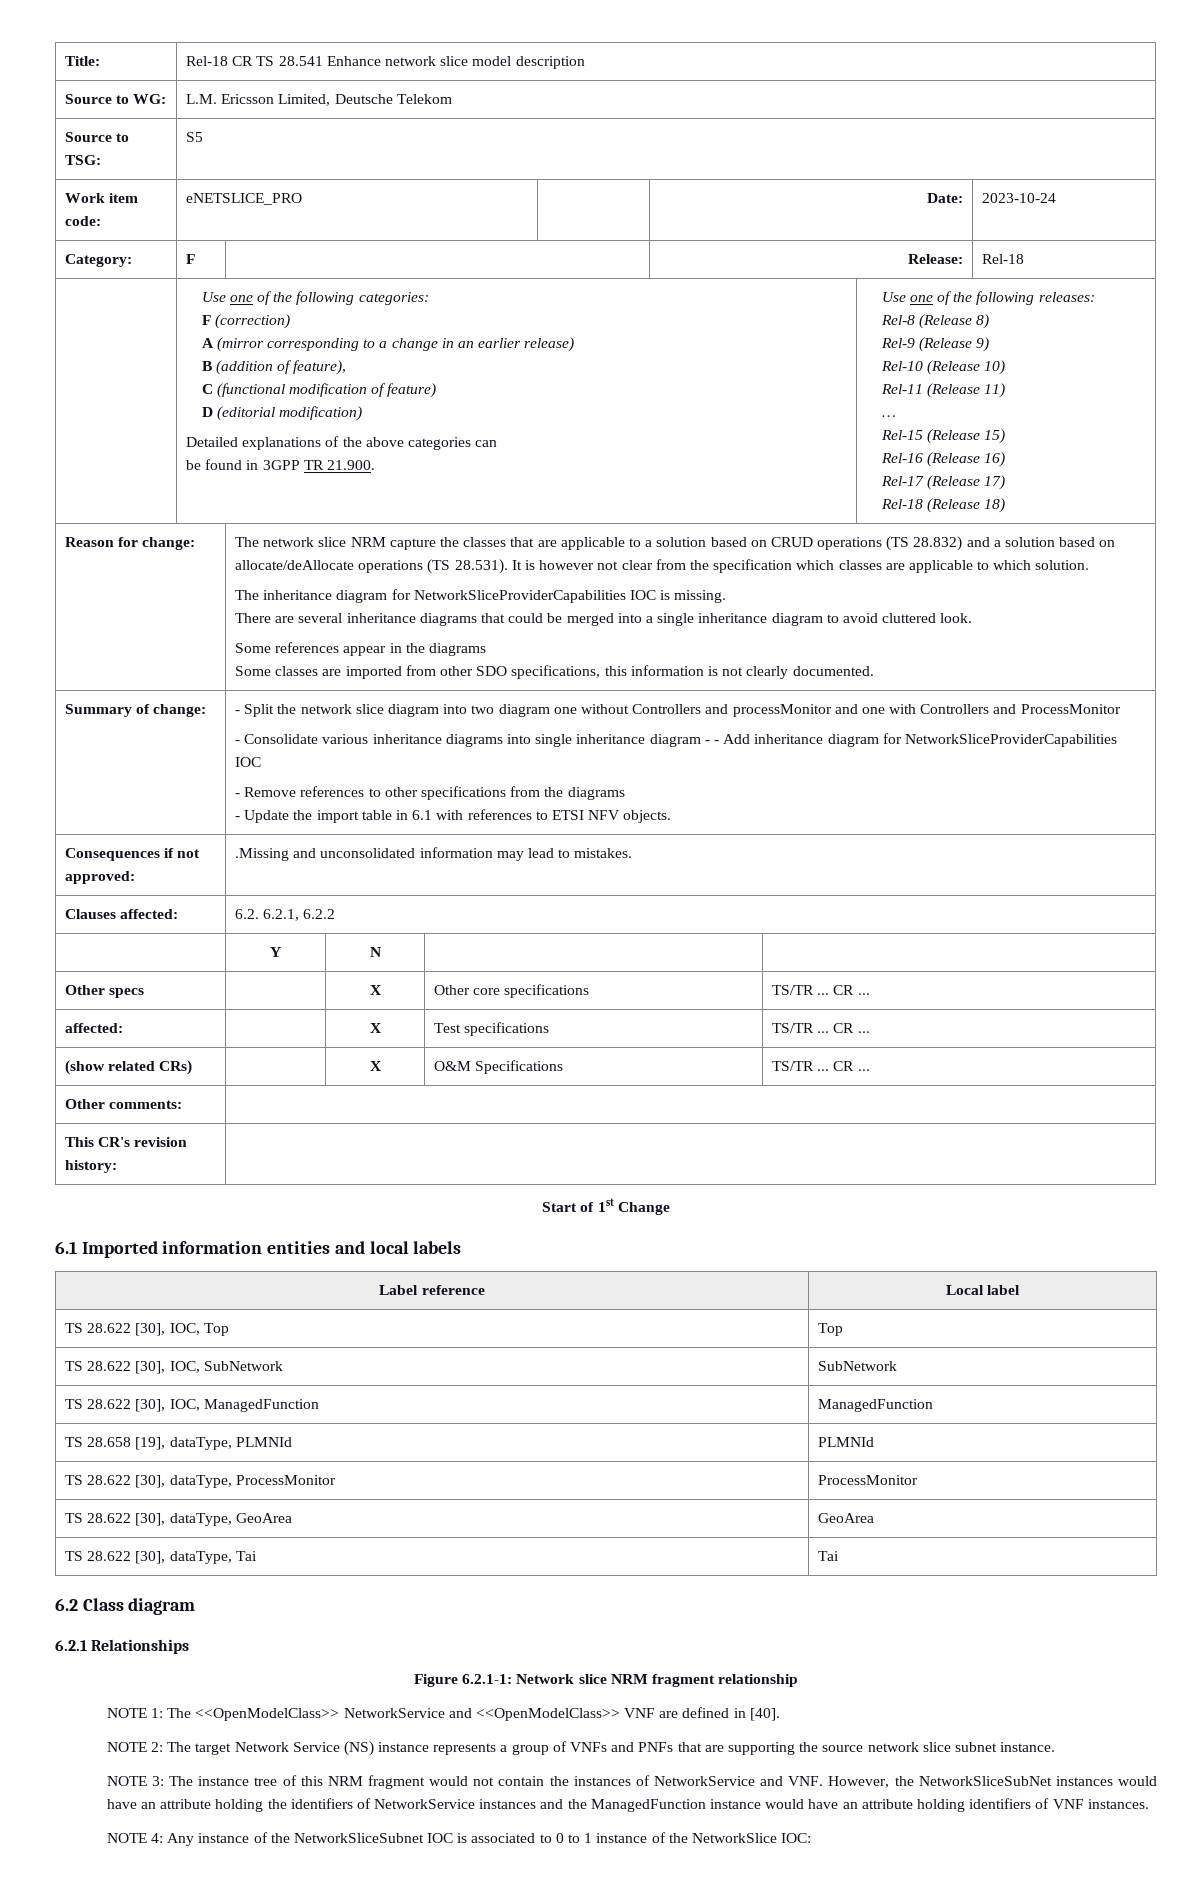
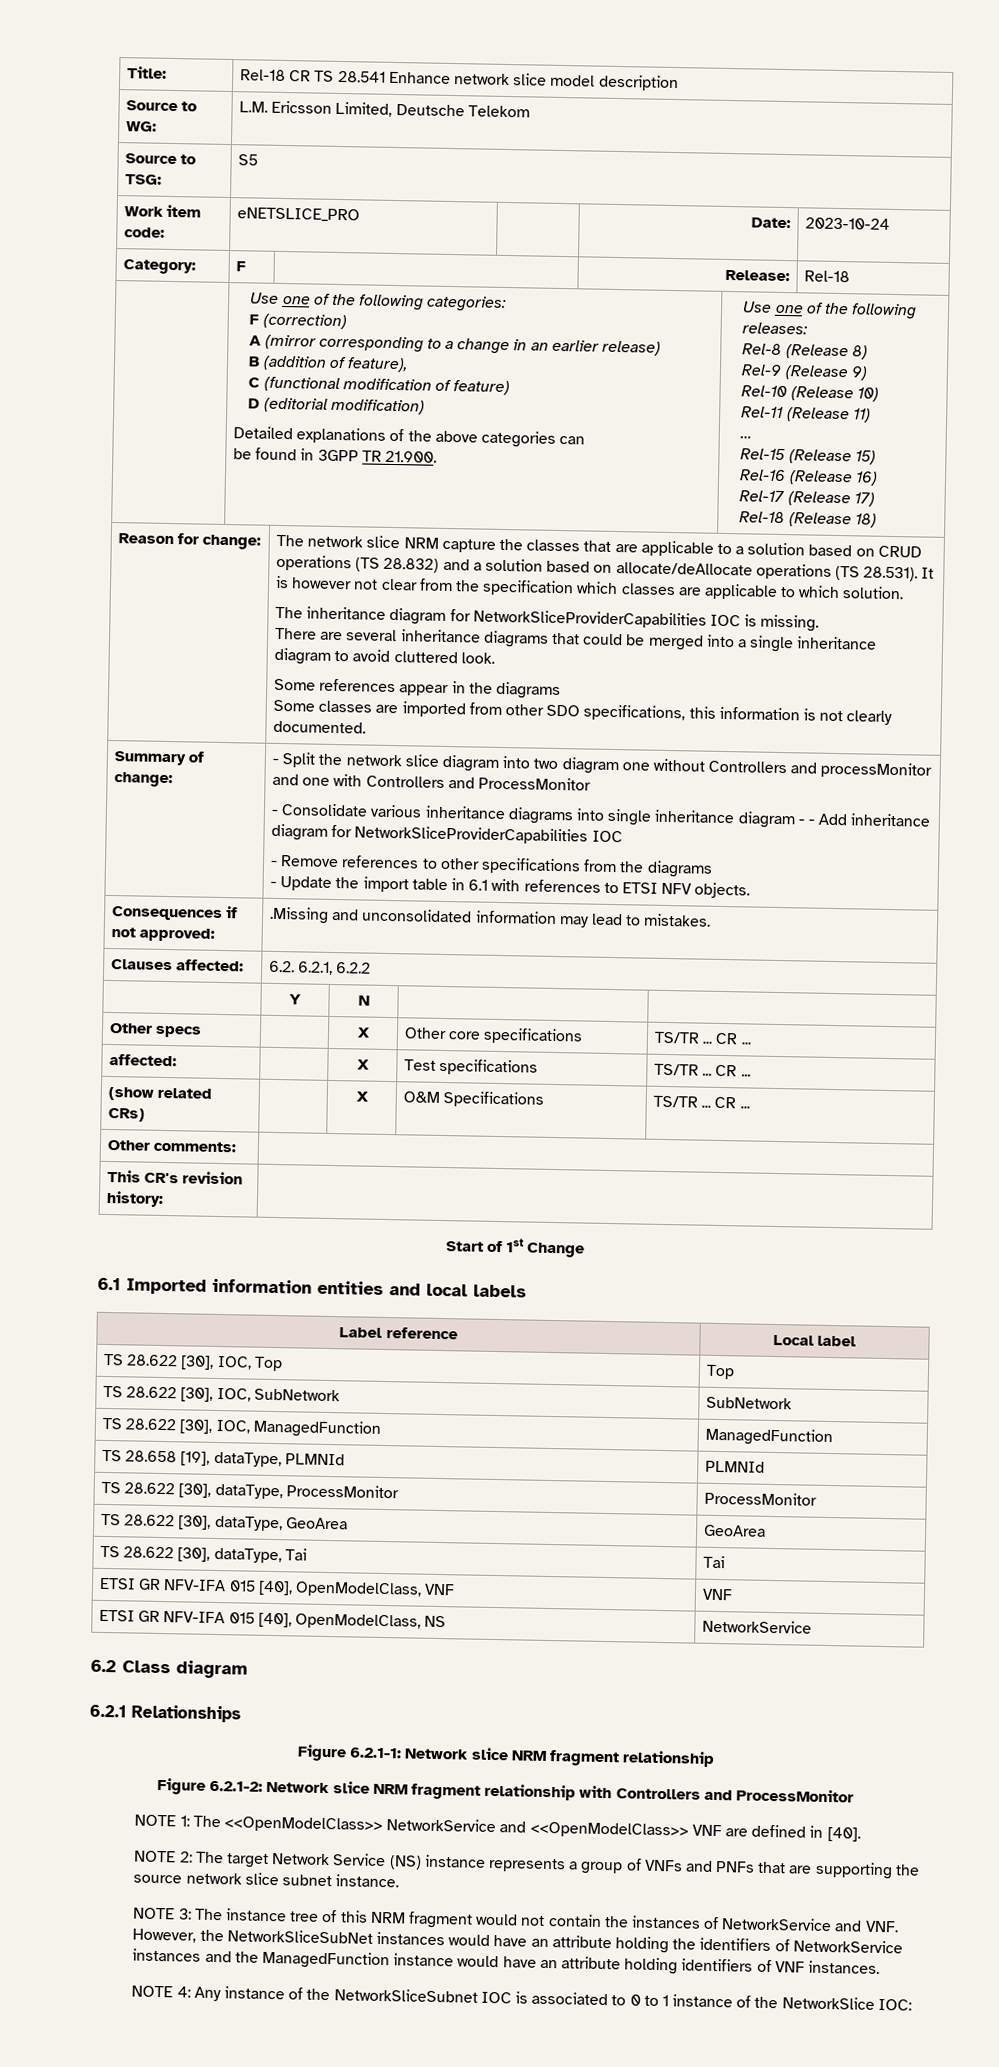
+ ETSI GR NFV-IFA 015 [40], OpenModelClass, VNF | VNF
+ ETSI GR NFV-IFA 015 [40], OpenModelClass, NS | NetworkService
+ Figure 6.2.1-2: Network slice NRM fragment relationship with Controllers and ProcessMonitor

